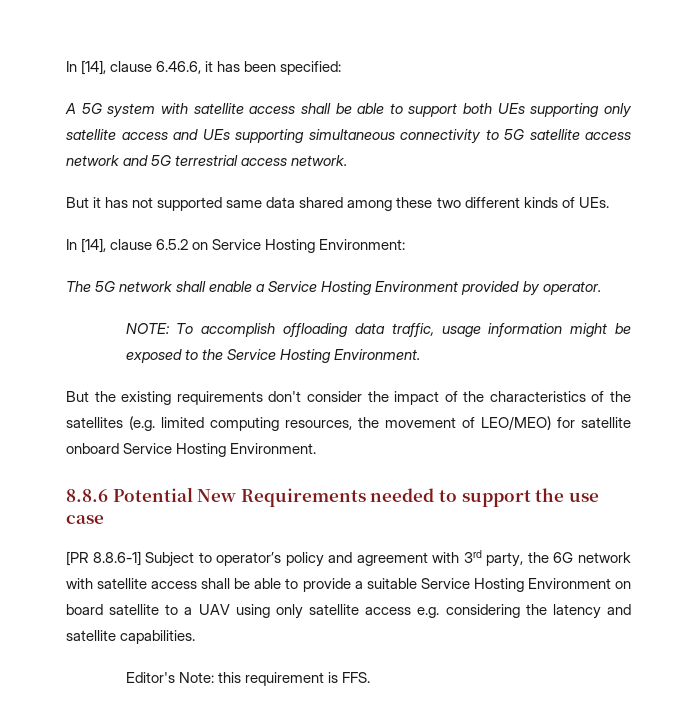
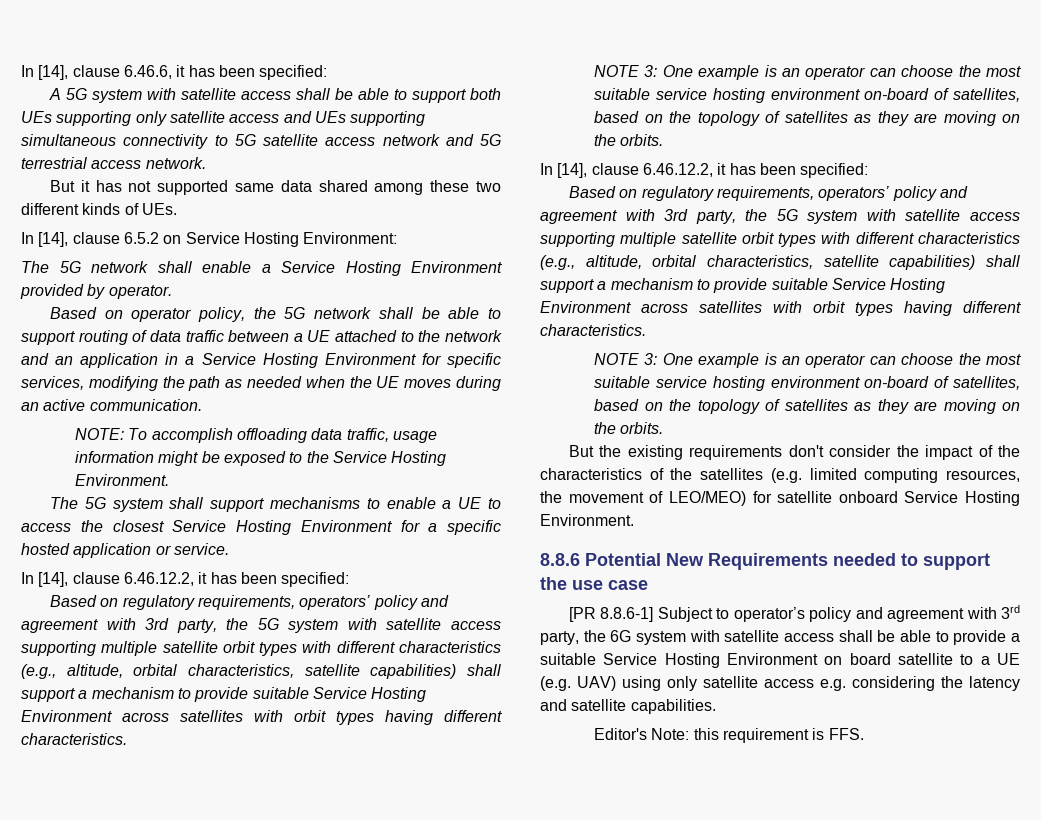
+ Based on operator policy, the 5G network shall be able to support routing of data traffic between a UE attached to the network and an application in a Service Hosting Environment for specific services, modifying the path as needed when the UE moves during an active communication.
+ The 5G system shall support mechanisms to enable a UE to access the closest Service Hosting Environment for a specific hosted application or service.
+ In [14], clause 6.46.12.2, it has been specified:
+ Based on regulatory requirements, operators’ policy and agreement with 3rd party, the 5G system with satellite access supporting multiple satellite orbit types with different characteristics (e.g., altitude, orbital characteristics, satellite capabilities) shall support a mechanism to provide suitable Service Hosting Environment across satellites with orbit types having different characteristics.
+ NOTE 3: One example is an operator can choose the most suitable service hosting environment on-board of satellites, based on the topology of satellites as they are moving on the orbits.
+ In [14], clause 6.46.12.2, it has been specified:
+ Based on regulatory requirements, operators’ policy and agreement with 3rd party, the 5G system with satellite access supporting multiple satellite orbit types with different characteristics (e.g., altitude, orbital characteristics, satellite capabilities) shall support a mechanism to provide suitable Service Hosting Environment across satellites with orbit types having different characteristics.
+ NOTE 3: One example is an operator can choose the most suitable service hosting environment on-board of satellites, based on the topology of satellites as they are moving on the orbits.
- [PR 8.8.6-1] Subject to operator’s policy and agreement with 3rd party, the 6G network with satellite access shall be able to provide a suitable Service Hosting Environment on board satellite to a UAV using only satellite access e.g. considering the latency and satellite capabilities.
+ [PR 8.8.6-1] Subject to operator’s policy and agreement with 3rd party, the 6G system with satellite access shall be able to provide a suitable Service Hosting Environment on board satellite to a UE (e.g. UAV) using only satellite access e.g. considering the latency and satellite capabilities.

